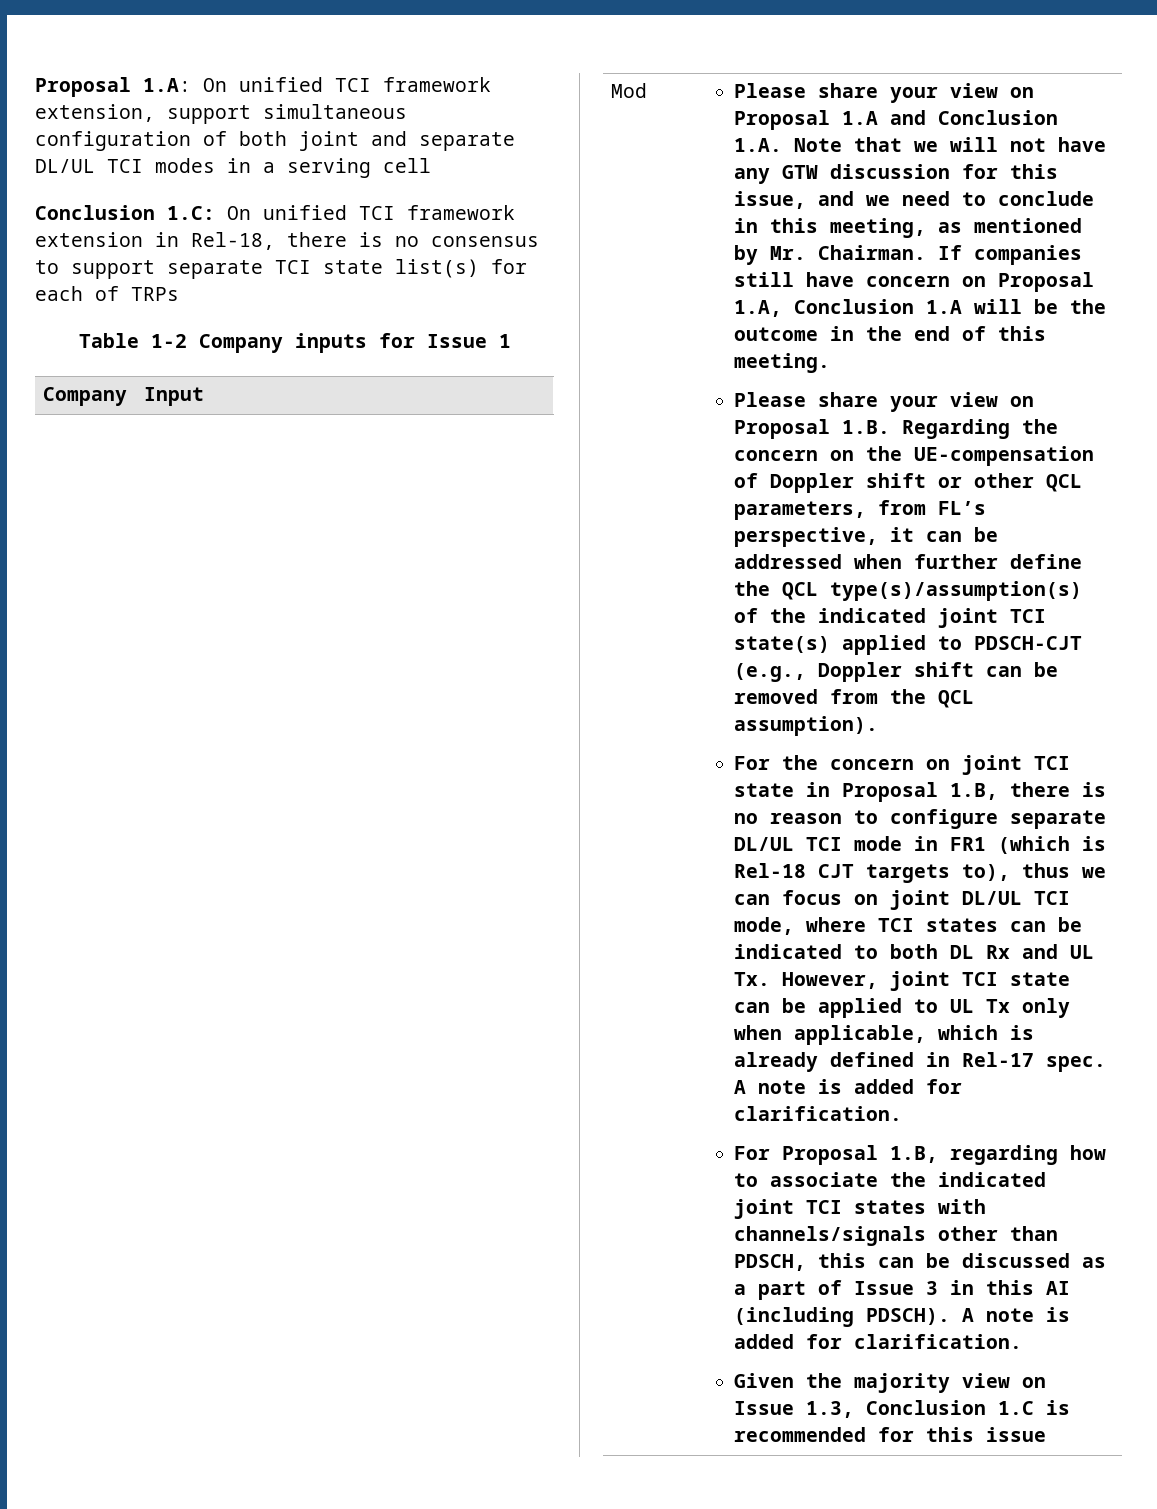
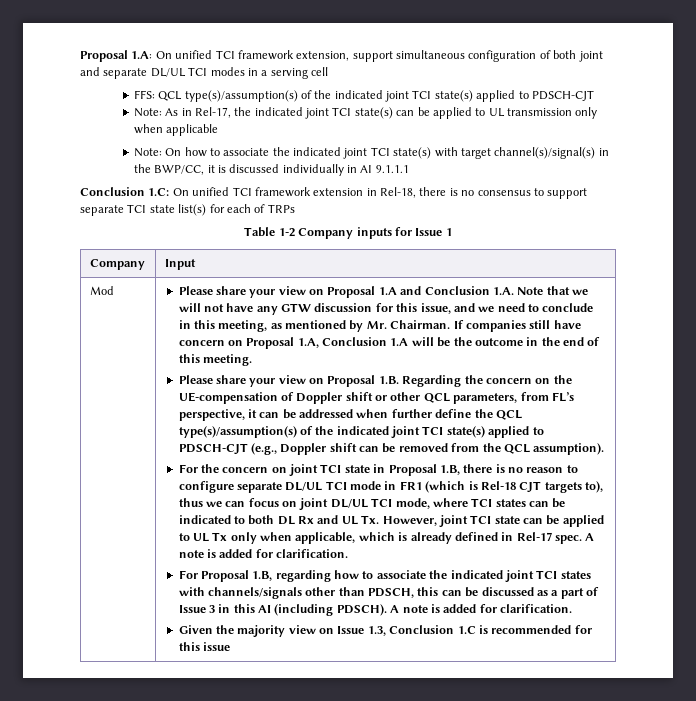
+ FFS: QCL type(s)/assumption(s) of the indicated joint TCI state(s) applied to PDSCH-CJT
+ Note: As in Rel-17, the indicated joint TCI state(s) can be applied to UL transmission only when applicable
+ Note: On how to associate the indicated joint TCI state(s) with target channel(s)/signal(s) in the BWP/CC, it is discussed individually in AI 9.1.1.1

